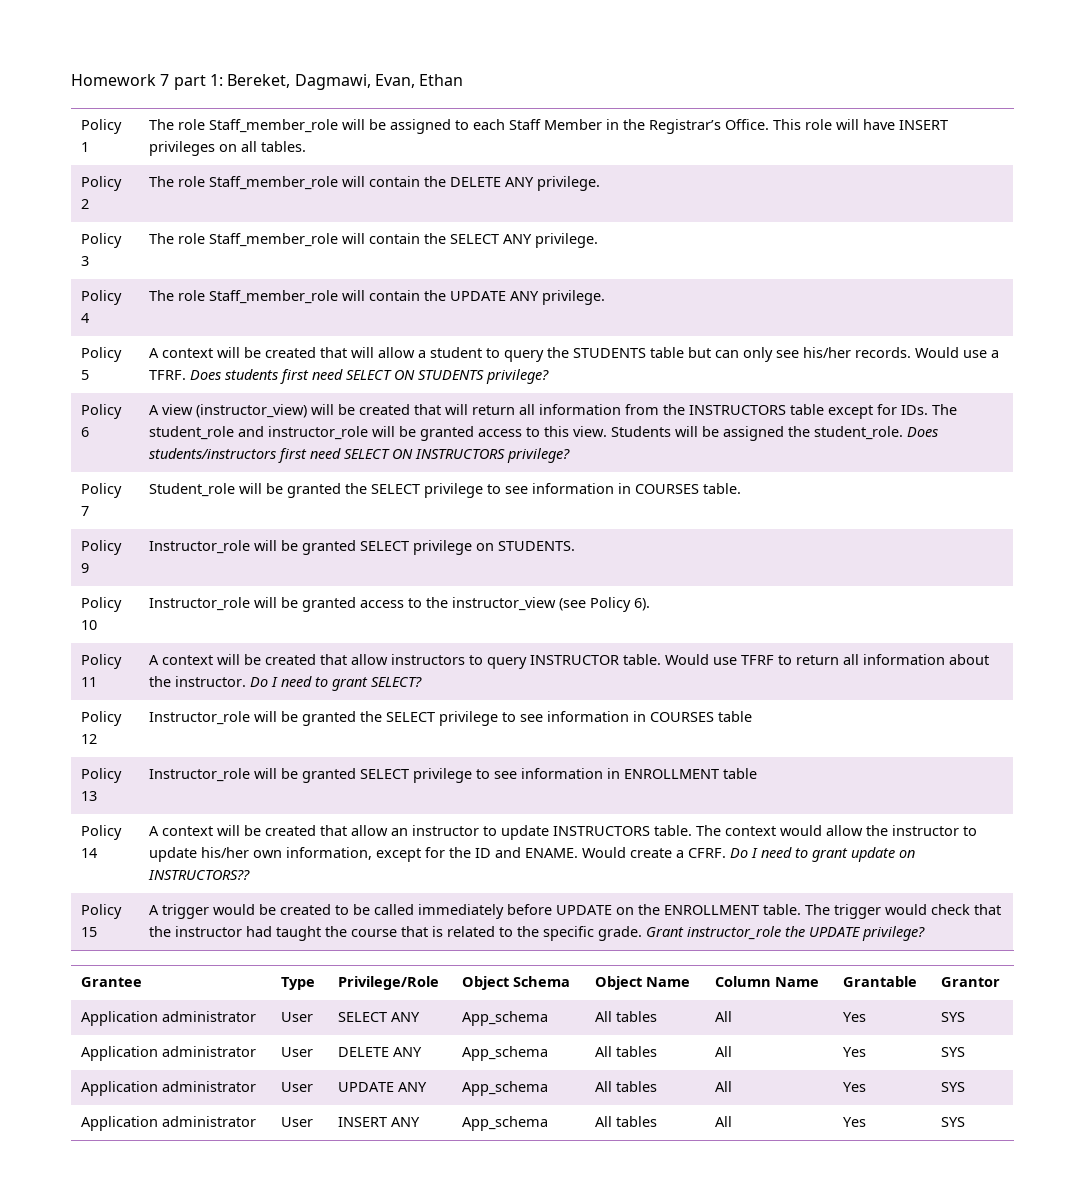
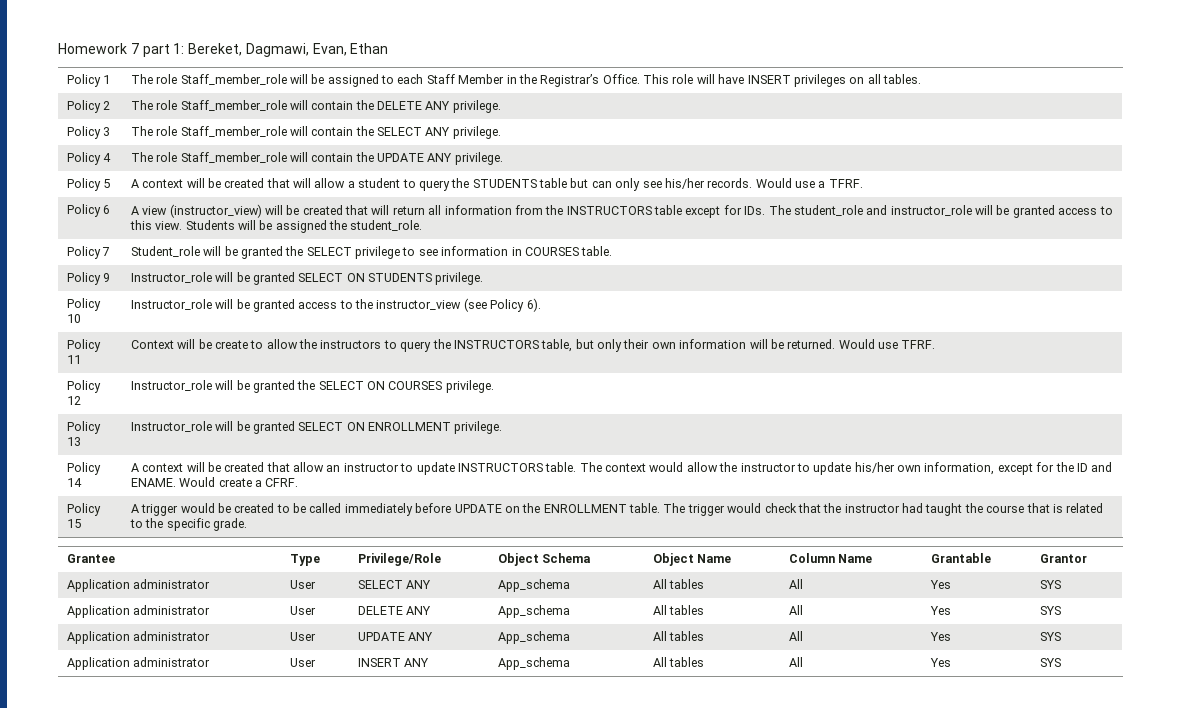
- Policy 5 | A context will be created that will allow a student to query the STUDENTS table but can only see his/her records. Would use a TFRF. Does students first need SELECT ON STUDENTS privilege?
+ Policy 5 | A context will be created that will allow a student to query the STUDENTS table but can only see his/her records. Would use a TFRF.
- Does students/instructors first need SELECT ON INSTRUCTORS privilege?
- Policy 9 | Instructor_role will be granted SELECT privilege on STUDENTS.
+ Policy 9 | Instructor_role will be granted SELECT ON STUDENTS privilege.
- Policy 11 | A context will be created that allow instructors to query INSTRUCTOR table. Would use TFRF to return all information about the instructor. Do I need to grant SELECT?
+ Policy 11 | Context will be create to allow the instructors to query the INSTRUCTORS table, but only their own information will be returned. Would use TFRF.
- Policy 12 | Instructor_role will be granted the SELECT privilege to see information in COURSES table
+ Policy 12 | Instructor_role will be granted the SELECT ON COURSES privilege.
- Policy 13 | Instructor_role will be granted SELECT privilege to see information in ENROLLMENT table
+ Policy 13 | Instructor_role will be granted SELECT ON ENROLLMENT privilege.
- Do I need to grant update on INSTRUCTORS??
- Policy 15 | A trigger would be created to be called immediately before UPDATE on the ENROLLMENT table. The trigger would check that the instructor had taught the course that is related to the specific grade. Grant instructor_role the UPDATE privilege?
+ Policy 15 | A trigger would be created to be called immediately before UPDATE on the ENROLLMENT table. The trigger would check that the instructor had taught the course that is related to the specific grade.

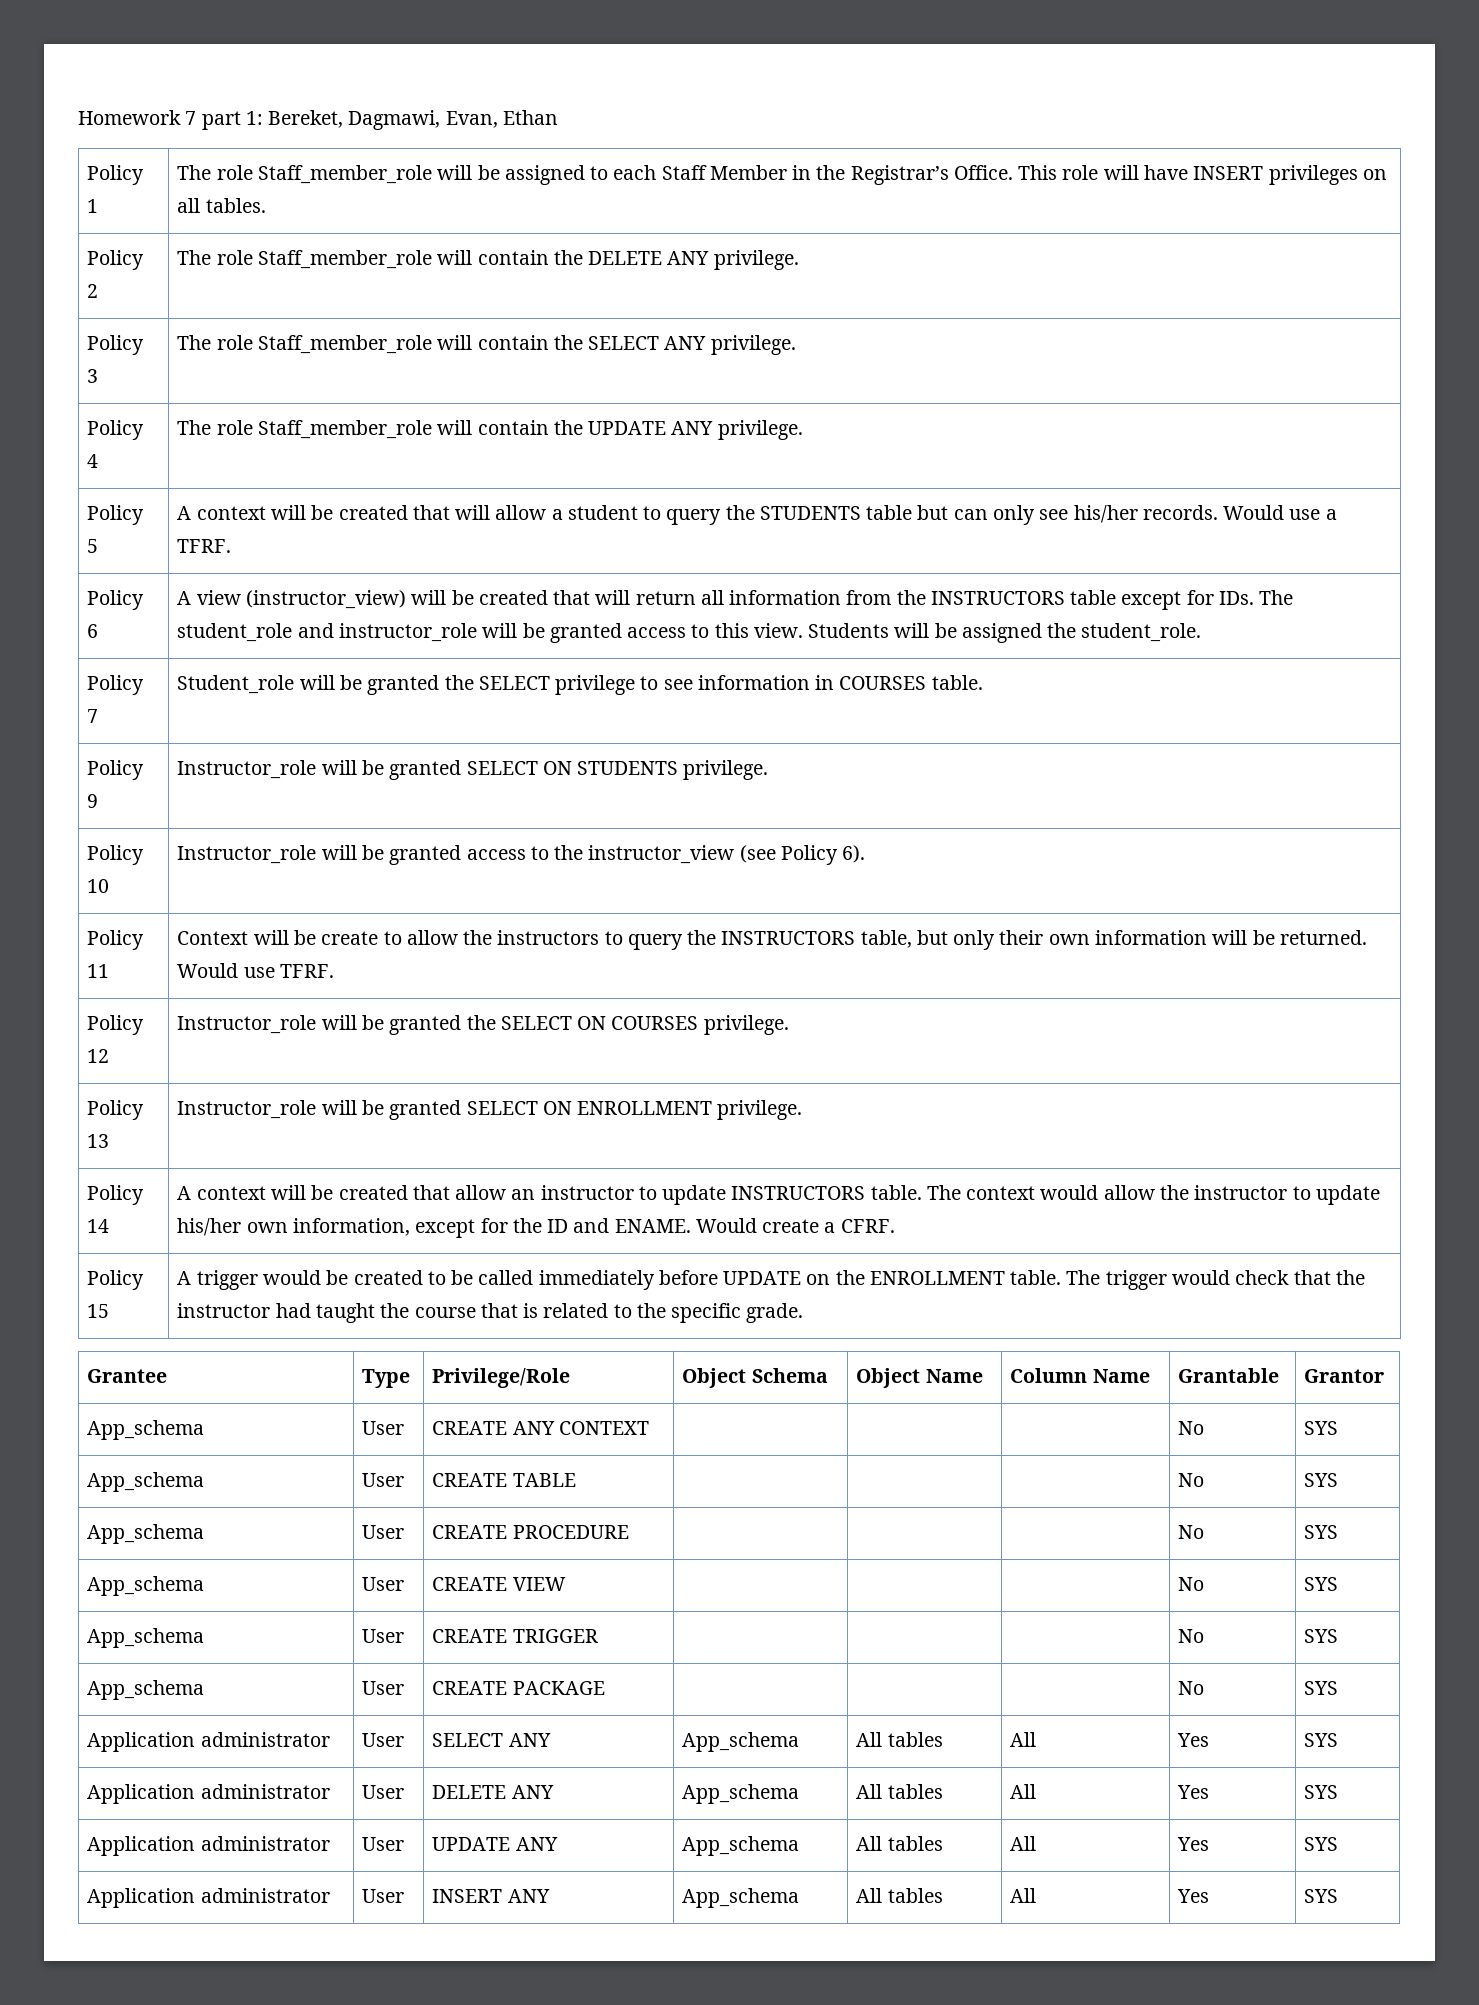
+ App_schema | User | CREATE ANY CONTEXT | | | | No | SYS
+ App_schema | User | CREATE TABLE | | | | No | SYS
+ App_schema | User | CREATE PROCEDURE | | | | No | SYS
+ App_schema | User | CREATE VIEW | | | | No | SYS
+ App_schema | User | CREATE TRIGGER | | | | No | SYS
+ App_schema | User | CREATE PACKAGE | | | | No | SYS

